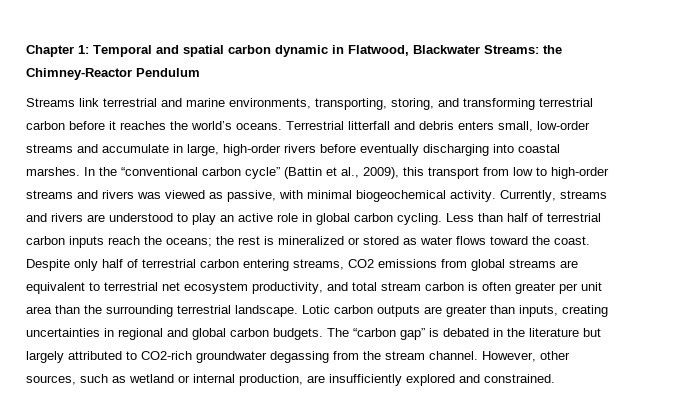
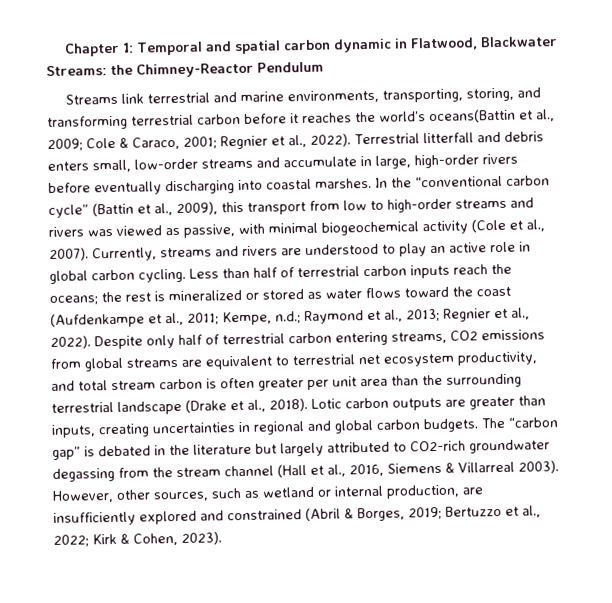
- Streams link terrestrial and marine environments, transporting, storing, and transforming terrestrial carbon before it reaches the world’s oceans.
+ Streams link terrestrial and marine environments, transporting, storing, and transforming terrestrial carbon before it reaches the world’s oceans(Battin et al., 2009; Cole & Caraco, 2001; Regnier et al., 2022).
- In the “conventional carbon cycle” (Battin et al., 2009), this transport from low to high-order streams and rivers was viewed as passive, with minimal biogeochemical activity.
+ In the “conventional carbon cycle” (Battin et al., 2009), this transport from low to high-order streams and rivers was viewed as passive, with minimal biogeochemical activity (Cole et al., 2007).
- Less than half of terrestrial carbon inputs reach the oceans; the rest is mineralized or stored as water flows toward the coast.
+ Less than half of terrestrial carbon inputs reach the oceans; the rest is mineralized or stored as water flows toward the coast (Aufdenkampe et al., 2011; Kempe, n.d.; Raymond et al., 2013; Regnier et al., 2022).
- Despite only half of terrestrial carbon entering streams, CO2 emissions from global streams are equivalent to terrestrial net ecosystem productivity, and total stream carbon is often greater per unit area than the surrounding terrestrial landscape.
+ Despite only half of terrestrial carbon entering streams, CO2 emissions from global streams are equivalent to terrestrial net ecosystem productivity, and total stream carbon is often greater per unit area than the surrounding terrestrial landscape (Drake et al., 2018).
- The “carbon gap” is debated in the literature but largely attributed to CO2-rich groundwater degassing from the stream channel.
+ The “carbon gap” is debated in the literature but largely attributed to CO2-rich groundwater degassing from the stream channel (Hall et al., 2016, Siemens & Villarreal 2003).
- However, other sources, such as wetland or internal production, are insufficiently explored and constrained.
+ However, other sources, such as wetland or internal production, are insufficiently explored and constrained (Abril & Borges, 2019; Bertuzzo et al., 2022; Kirk & Cohen, 2023).

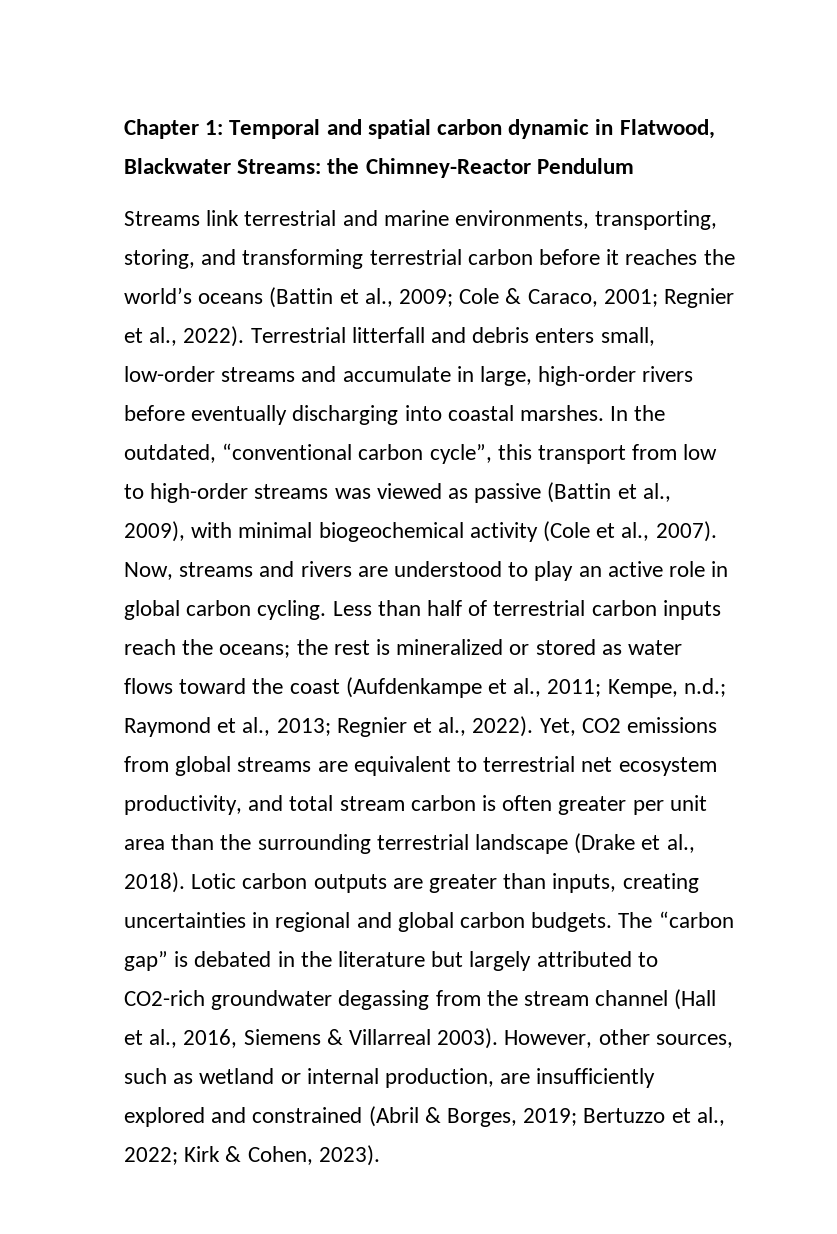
- Streams link terrestrial and marine environments, transporting, storing, and transforming terrestrial carbon before it reaches the world’s oceans(Battin et al., 2009; Cole & Caraco, 2001; Regnier et al., 2022).
+ Streams link terrestrial and marine environments, transporting, storing, and transforming terrestrial carbon before it reaches the world’s oceans (Battin et al., 2009; Cole & Caraco, 2001; Regnier et al., 2022).
- In the “conventional carbon cycle” (Battin et al., 2009), this transport from low to high-order streams and rivers was viewed as passive, with minimal biogeochemical activity (Cole et al., 2007).
+ In the outdated, “conventional carbon cycle”, this transport from low to high-order streams was viewed as passive (Battin et al., 2009), with minimal biogeochemical activity (Cole et al., 2007).
- Currently, streams and rivers are understood to play an active role in global carbon cycling.
+ Now, streams and rivers are understood to play an active role in global carbon cycling.
- Despite only half of terrestrial carbon entering streams, CO2 emissions from global streams are equivalent to terrestrial net ecosystem productivity, and total stream carbon is often greater per unit area than the surrounding terrestrial landscape (Drake et al., 2018).
+ Yet, CO2 emissions from global streams are equivalent to terrestrial net ecosystem productivity, and total stream carbon is often greater per unit area than the surrounding terrestrial landscape (Drake et al., 2018).

